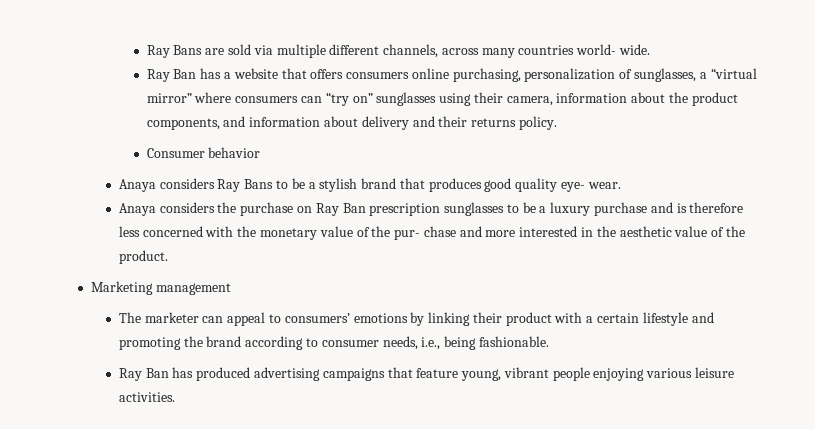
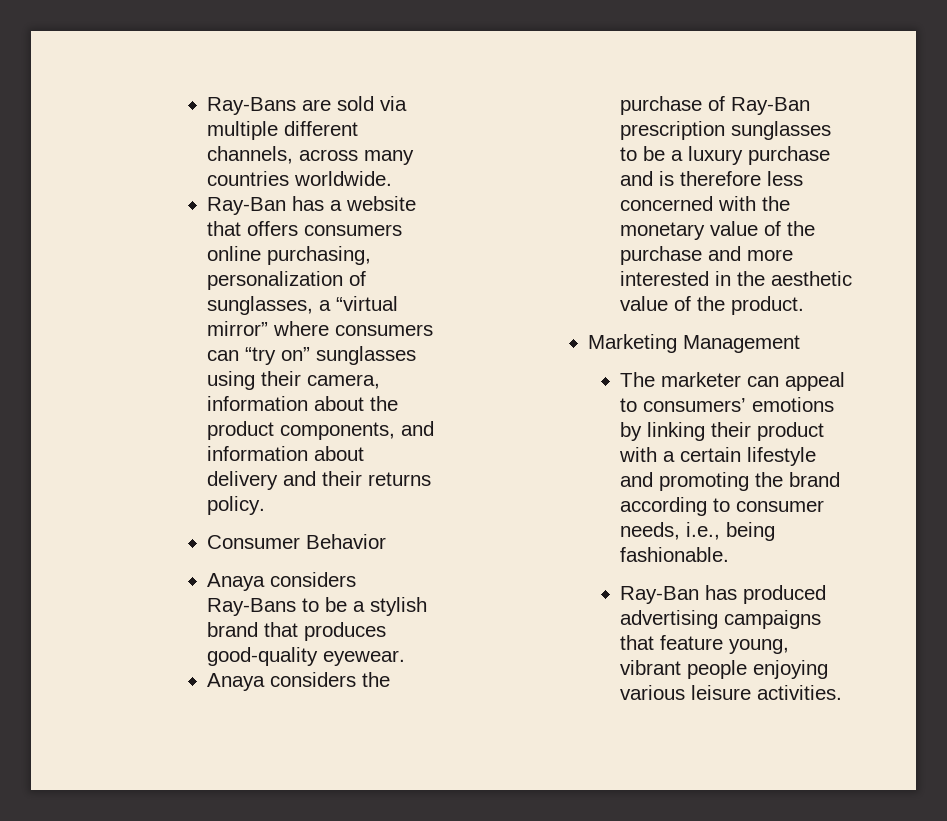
- Ray Bans are sold via multiple different channels, across many countries world- wide.
- Ray Ban has a website that offers consumers online purchasing, personalization of sunglasses, a “virtual mirror” where consumers can “try on” sunglasses using their camera, information about the product components, and information about delivery and their returns policy.
+ Ray-Bans are sold via multiple different channels, across many countries worldwide.
+ Ray-Ban has a website that offers consumers online purchasing, personalization of sunglasses, a “virtual mirror” where consumers can “try on” sunglasses using their camera, information about the product components, and information about delivery and their returns policy.
- Consumer behavior
- Anaya considers Ray Bans to be a stylish brand that produces good quality eye- wear.
+ Consumer Behavior
+ Anaya considers Ray-Bans to be a stylish brand that produces good-quality eyewear.
- Anaya considers the purchase on Ray Ban prescription sunglasses to be a luxury purchase and is therefore less concerned with the monetary value of the pur- chase and more interested in the aesthetic value of the product.
+ Anaya considers the purchase of Ray-Ban prescription sunglasses to be a luxury purchase and is therefore less concerned with the monetary value of the purchase and more interested in the aesthetic value of the product.
- Marketing management
+ Marketing Management
- Ray Ban has produced advertising campaigns that feature young, vibrant people enjoying various leisure activities.
+ Ray-Ban has produced advertising campaigns that feature young, vibrant people enjoying various leisure activities.

